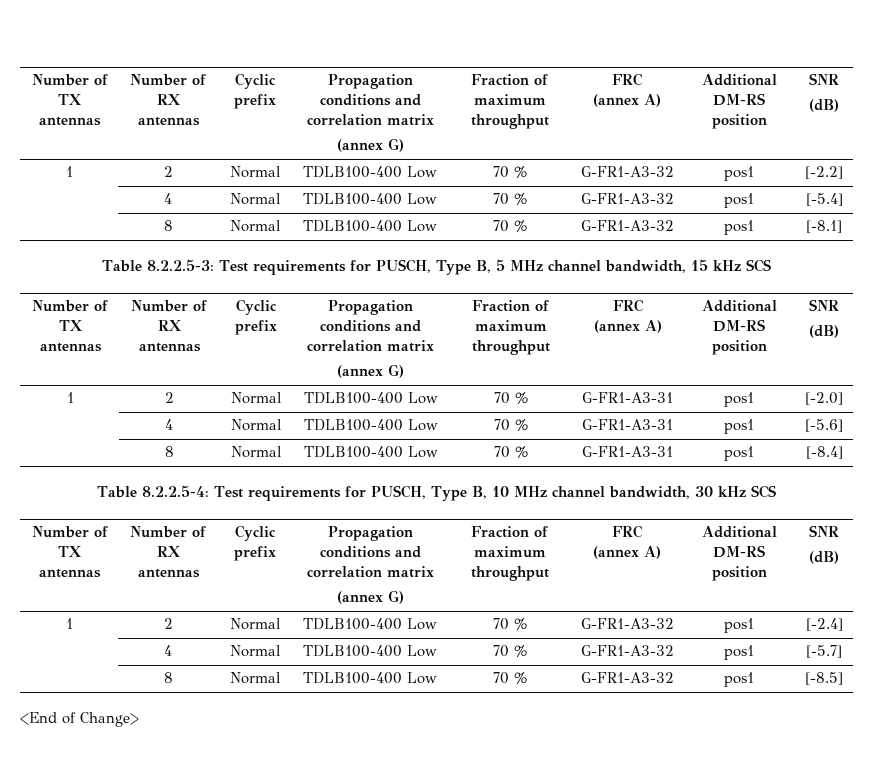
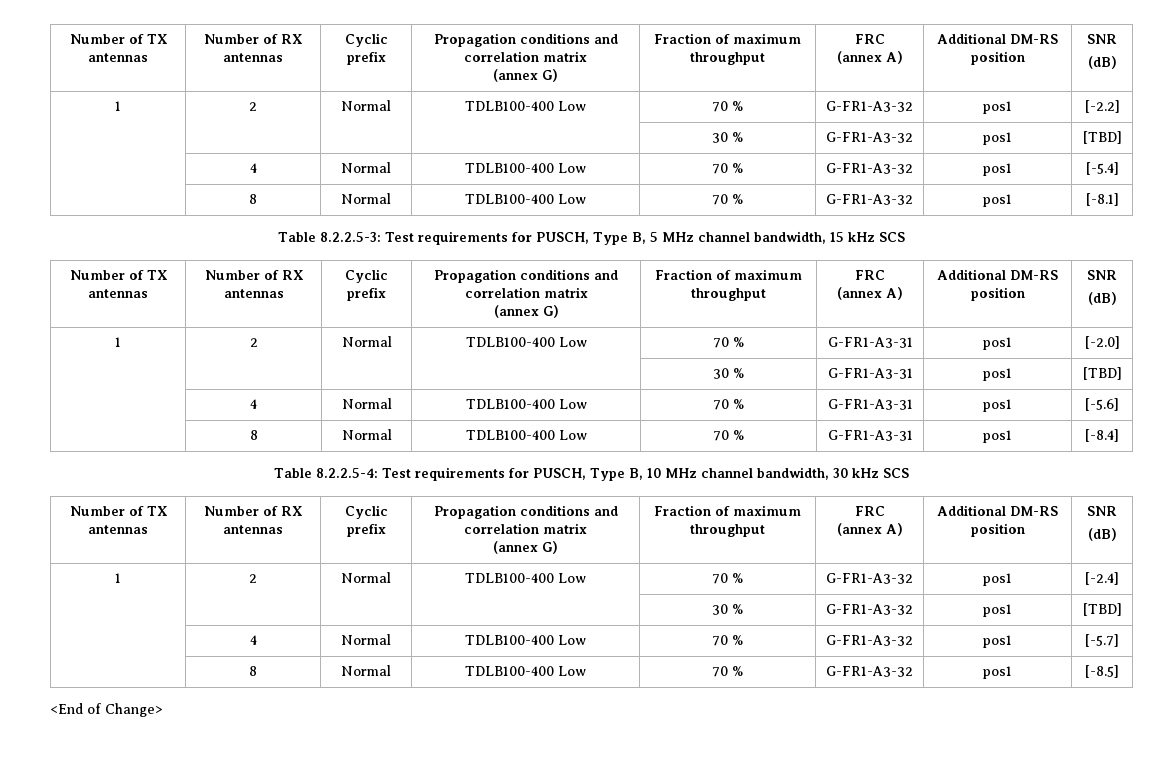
  1 | 2 | Normal | TDLB100-400 Low | 70 % | G-FR1-A3-32 | pos1 | [-2.2]
+ | | | | 30 % | G-FR1-A3-32 | pos1 | [TBD]
+ | | | | 30 % | G-FR1-A3-31 | pos1 | [TBD]
  1 | 2 | Normal | TDLB100-400 Low | 70 % | G-FR1-A3-32 | pos1 | [-2.4]
+ | | | | 30 % | G-FR1-A3-32 | pos1 | [TBD]

